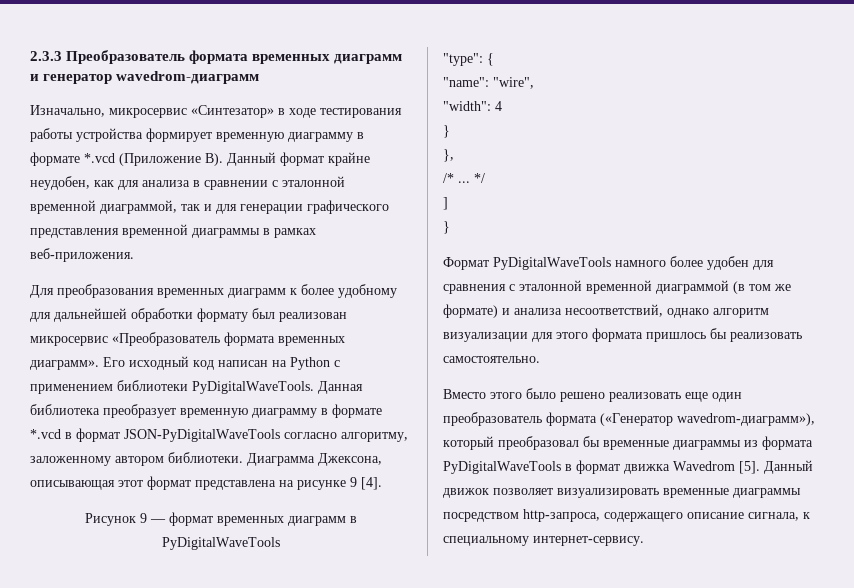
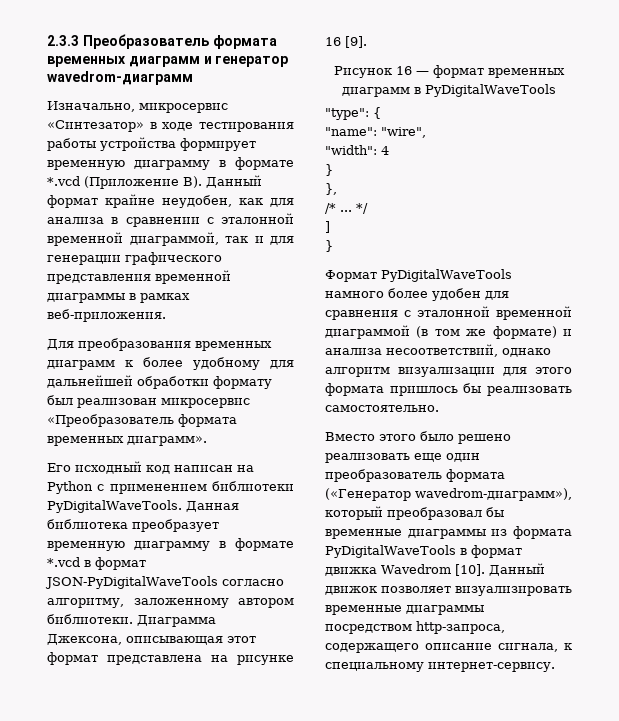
- Для преобразования временных диаграмм к более удобному для дальнейшей обработки формату был реализован микросервис «Преобразователь формата временных диаграмм». Его исходный код написан на Python с применением библиотеки PyDigitalWaveTools.
+ Для преобразования временных диаграмм к более удобному для дальнейшей обработки формату был реализован микросервис «Преобразователь формата временных диаграмм».
+ Его исходный код написан на Python с применением библиотеки PyDigitalWaveTools.
- Диаграмма Джексона, описывающая этот формат представлена на рисунке 9 [4].
+ Диаграмма Джексона, описывающая этот формат представлена на рисунке 16 [9].
- Рисунок 9 — формат временных диаграмм в PyDigitalWaveTools
+ Рисунок 16 — формат временных диаграмм в PyDigitalWaveTools
- Вместо этого было решено реализовать еще один преобразователь формата («Генератор wavedrom-диаграмм»), который преобразовал бы временные диаграммы из формата PyDigitalWaveTools в формат движка Wavedrom [5].
+ Вместо этого было решено реализовать еще один преобразователь формата («Генератор wavedrom-диаграмм»), который преобразовал бы временные диаграммы из формата PyDigitalWaveTools в формат движка Wavedrom [10].

